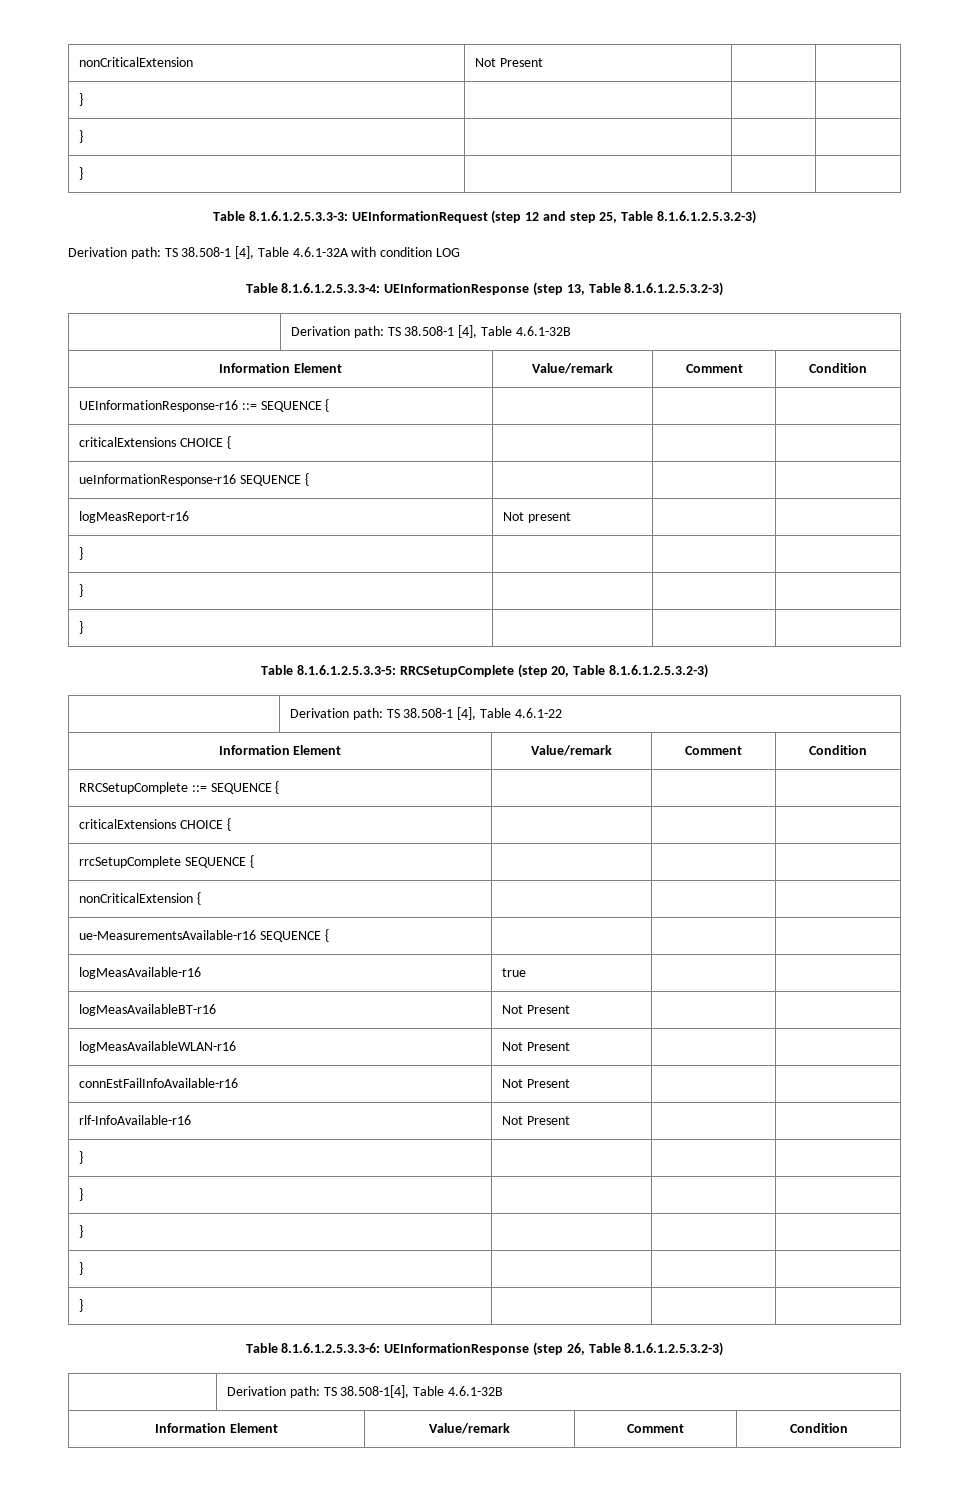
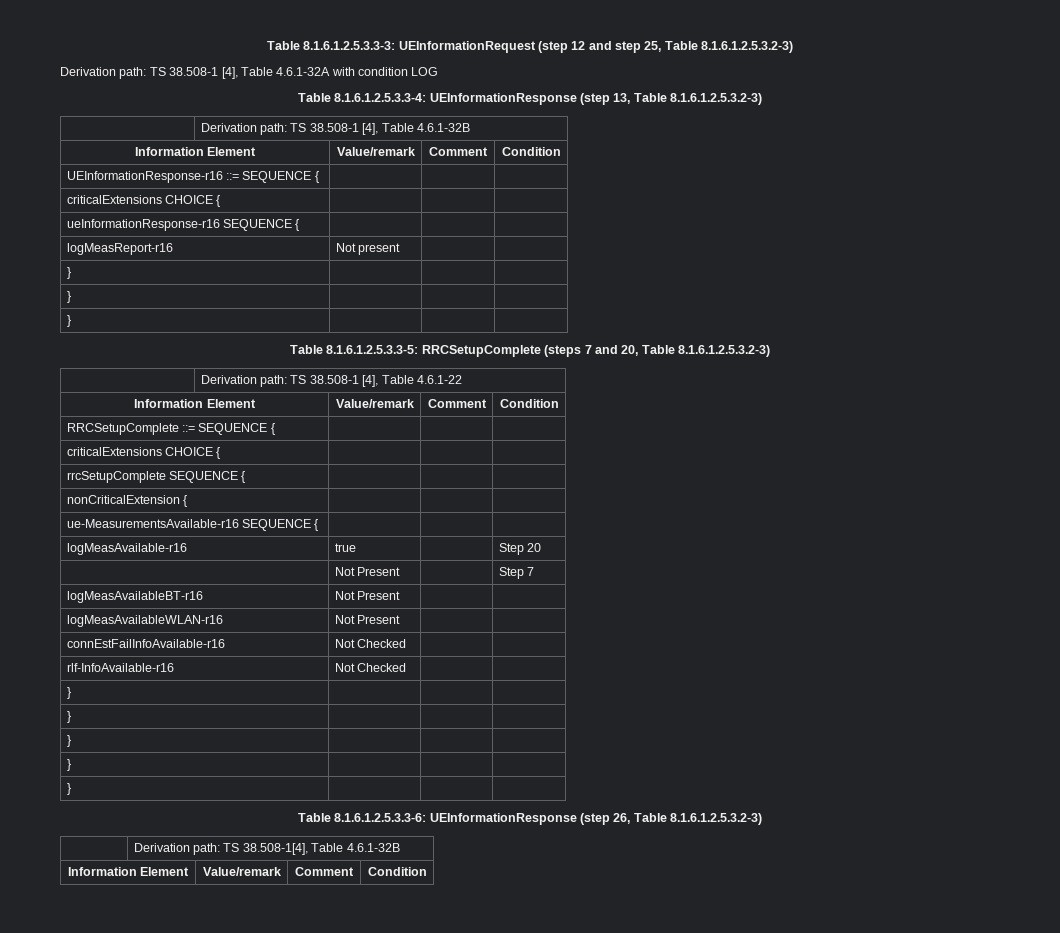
- nonCriticalExtension | Not Present | |
- } | | |
- } | | |
- } | | |
- Table 8.1.6.1.2.5.3.3-5: RRCSetupComplete (step 20, Table 8.1.6.1.2.5.3.2-3)
+ Table 8.1.6.1.2.5.3.3-5: RRCSetupComplete (steps 7 and 20, Table 8.1.6.1.2.5.3.2-3)
- logMeasAvailable-r16 | true | |
+ logMeasAvailable-r16 | true | | Step 20
+ | Not Present | | Step 7
- connEstFailInfoAvailable-r16 | Not Present | |
+ connEstFailInfoAvailable-r16 | Not Checked | |
- rlf-InfoAvailable-r16 | Not Present | |
+ rlf-InfoAvailable-r16 | Not Checked | |

